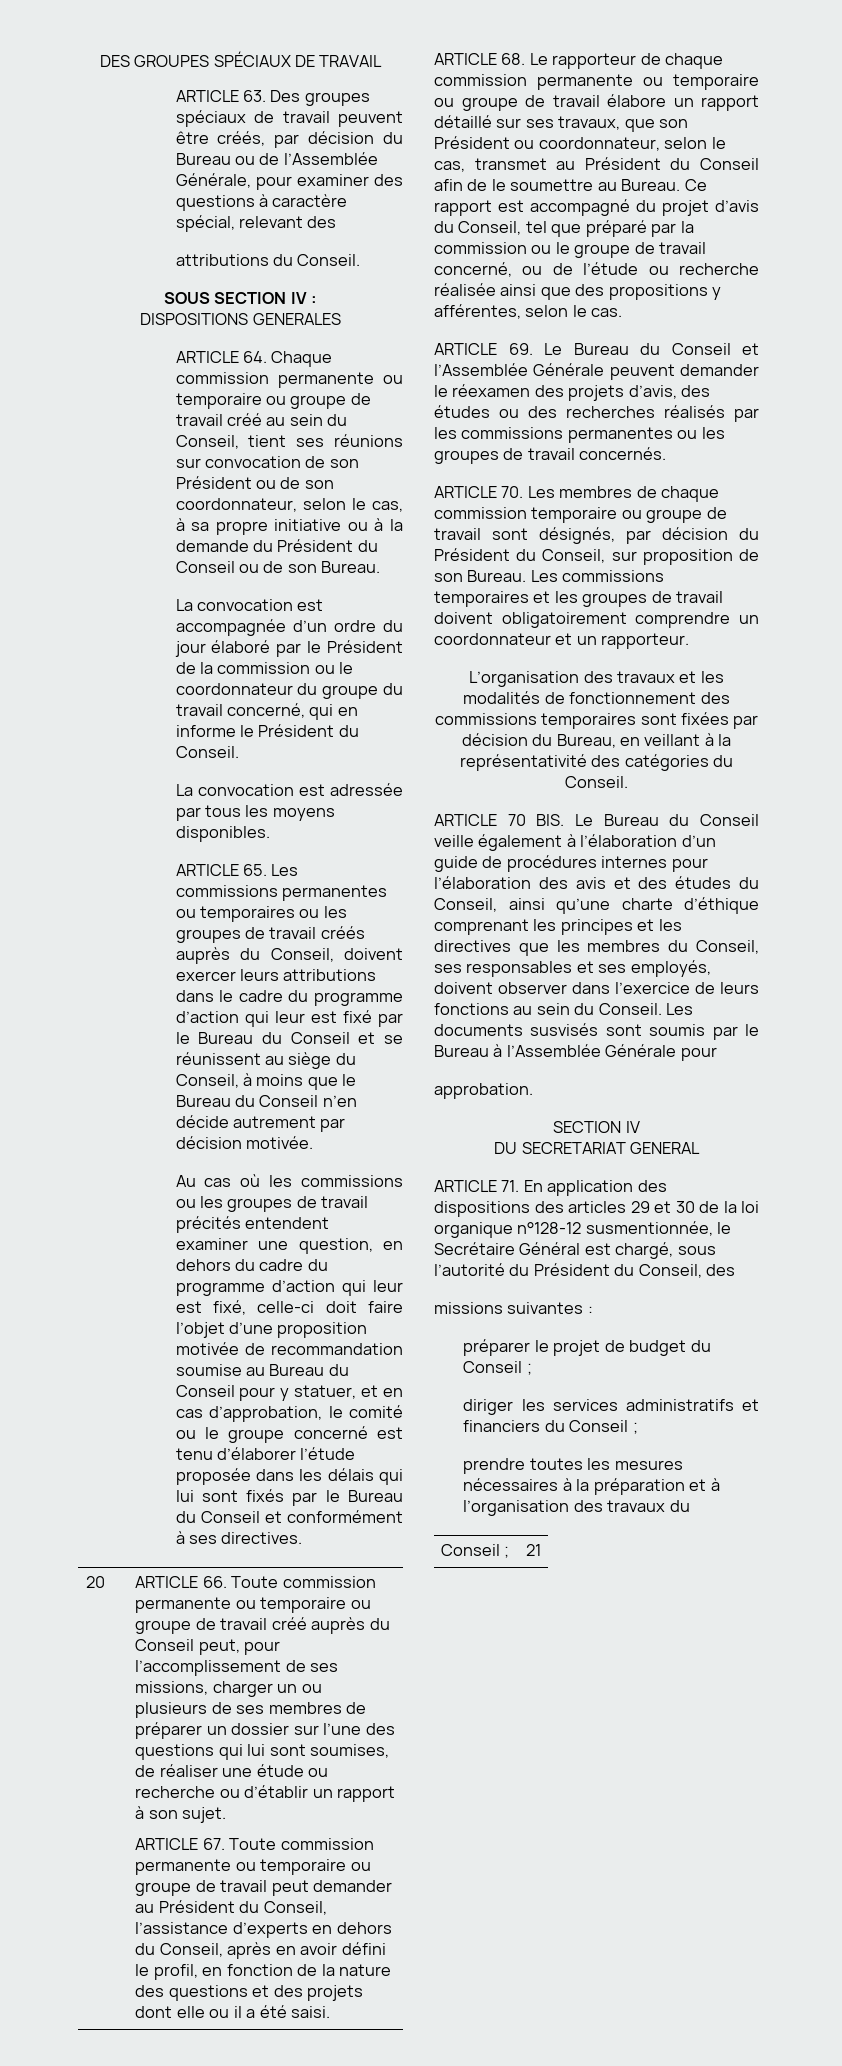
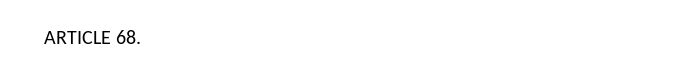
- DES GROUPES SPÉCIAUX DE TRAVAIL
- ARTICLE 63. Des groupes spéciaux de travail peuvent être créés, par décision du Bureau ou de l’Assemblée Générale, pour examiner des questions à caractère spécial, relevant des
- attributions du Conseil.
- SOUS SECTION IV :
- DISPOSITIONS GENERALES
- ARTICLE 64. Chaque commission permanente ou temporaire ou groupe de travail créé au sein du Conseil, tient ses réunions sur convocation de son Président ou de son coordonnateur, selon le cas, à sa propre initiative ou à la demande du Président du Conseil ou de son Bureau.
- La convocation est accompagnée d’un ordre du jour élaboré par le Président de la commission ou le coordonnateur du groupe du travail concerné, qui en informe le Président du Conseil.
- La convocation est adressée par tous les moyens disponibles.
- ARTICLE 65. Les commissions permanentes ou temporaires ou les groupes de travail créés auprès du Conseil, doivent exercer leurs attributions dans le cadre du programme d’action qui leur est fixé par le Bureau du Conseil et se réunissent au siège du Conseil, à moins que le Bureau du Conseil n’en décide autrement par décision motivée.
- Au cas où les commissions ou les groupes de travail précités entendent examiner une question, en dehors du cadre du programme d’action qui leur est fixé, celle-ci doit faire l’objet d’une proposition motivée de recommandation soumise au Bureau du Conseil pour y statuer, et en cas d’approbation, le comité ou le groupe concerné est tenu d’élaborer l’étude proposée dans les délais qui lui sont fixés par le Bureau du Conseil et conformément à ses directives.
- 20 | ARTICLE 66. Toute commission permanente ou temporaire ou groupe de travail créé auprès du Conseil peut, pour l’accomplissement de ses missions, charger un ou plusieurs de ses membres de préparer un dossier sur l’une des questions qui lui sont soumises, de réaliser une étude ou recherche ou d’établir un rapport à son sujet.
- ARTICLE 67. Toute commission permanente ou temporaire ou groupe de travail peut demander au Président du Conseil, l’assistance d’experts en dehors du Conseil, après en avoir défini le profil, en fonction de la nature des questions et des projets dont elle ou il a été saisi.
- ARTICLE 68. Le rapporteur de chaque commission permanente ou temporaire ou groupe de travail élabore un rapport détaillé sur ses travaux, que son Président ou coordonnateur, selon le cas, transmet au Président du Conseil afin de le soumettre au Bureau. Ce rapport est accompagné du projet d’avis du Conseil, tel que préparé par la commission ou le groupe de travail concerné, ou de l’étude ou recherche réalisée ainsi que des propositions y afférentes, selon le cas.
- ARTICLE 69. Le Bureau du Conseil et l’Assemblée Générale peuvent demander le réexamen des projets d’avis, des études ou des recherches réalisés par les commissions permanentes ou les groupes de travail concernés.
- ARTICLE 70. Les membres de chaque commission temporaire ou groupe de travail sont désignés, par décision du Président du Conseil, sur proposition de son Bureau. Les commissions temporaires et les groupes de travail doivent obligatoirement comprendre un coordonnateur et un rapporteur.
- L’organisation des travaux et les modalités de fonctionnement des commissions temporaires sont fixées par décision du Bureau, en veillant à la représentativité des catégories du Conseil.
- ARTICLE 70 BIS. Le Bureau du Conseil veille également à l’élaboration d’un guide de procédures internes pour l’élaboration des avis et des études du Conseil, ainsi qu’une charte d’éthique comprenant les principes et les directives que les membres du Conseil, ses responsables et ses employés, doivent observer dans l’exercice de leurs fonctions au sein du Conseil. Les documents susvisés sont soumis par le Bureau à l’Assemblée Générale pour
- approbation.
- SECTION IV
- DU SECRETARIAT GENERAL
- ARTICLE 71. En application des dispositions des articles 29 et 30 de la loi organique n°128-12 susmentionnée, le Secrétaire Général est chargé, sous l’autorité du Président du Conseil, des
- missions suivantes :
- préparer le projet de budget du Conseil ;
- diriger les services administratifs et financiers du Conseil ;
- prendre toutes les mesures nécessaires à la préparation et à l’organisation des travaux du
- Conseil ; | 21
+ ARTICLE 68.

